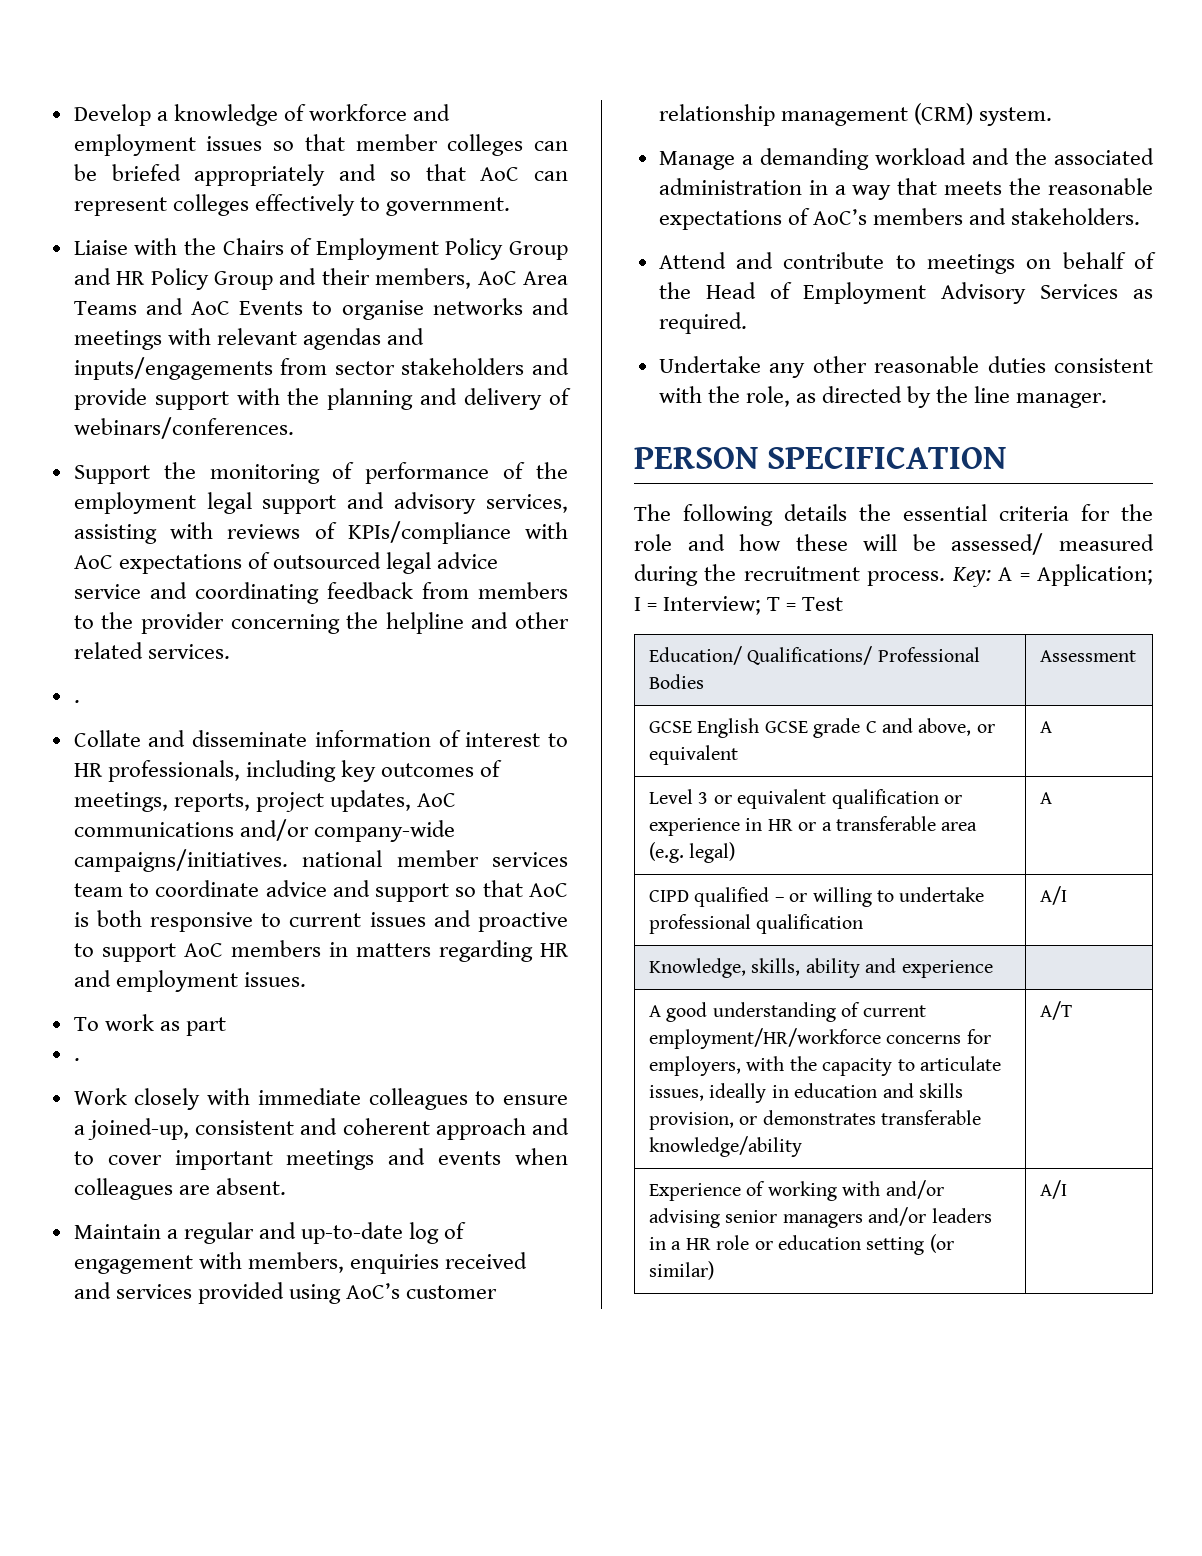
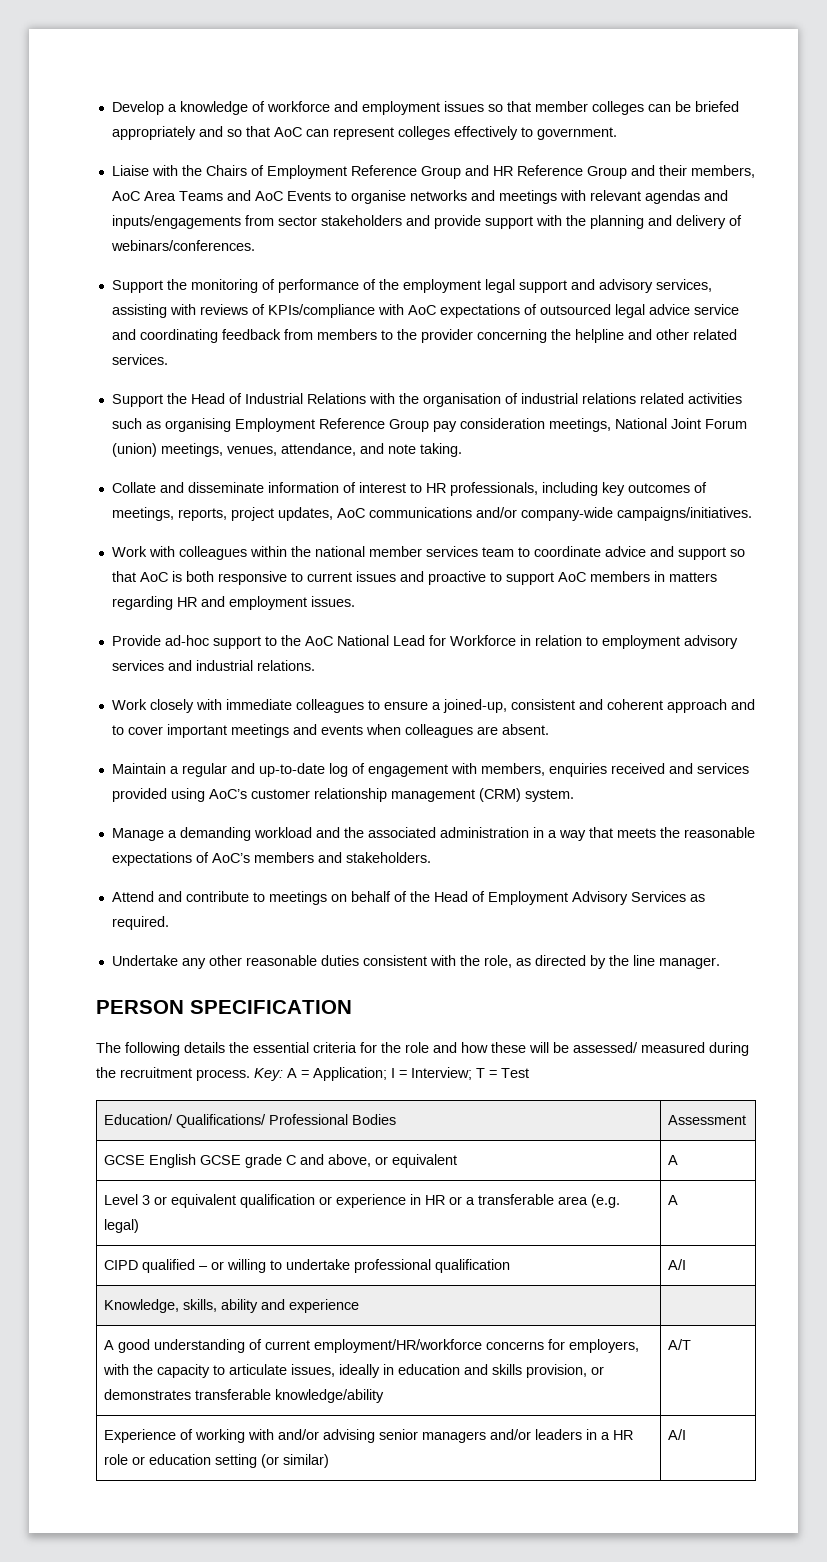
- Liaise with the Chairs of Employment Policy Group and HR Policy Group and their members, AoC Area Teams and AoC Events to organise networks and meetings with relevant agendas and inputs/engagements from sector stakeholders and provide support with the planning and delivery of webinars/conferences.
+ Liaise with the Chairs of Employment Reference Group and HR Reference Group and their members, AoC Area Teams and AoC Events to organise networks and meetings with relevant agendas and inputs/engagements from sector stakeholders and provide support with the planning and delivery of webinars/conferences.
  Support the monitoring of performance of the employment legal support and advisory services, assisting with reviews of KPIs/compliance with AoC expectations of outsourced legal advice service and coordinating feedback from members to the provider concerning the helpline and other related services.
- .
+ Support the Head of Industrial Relations with the organisation of industrial relations related activities such as organising Employment Reference Group pay consideration meetings, National Joint Forum (union) meetings, venues, attendance, and note taking.
- Collate and disseminate information of interest to HR professionals, including key outcomes of meetings, reports, project updates, AoC communications and/or company-wide campaigns/initiatives. national member services team to coordinate advice and support so that AoC is both responsive to current issues and proactive to support AoC members in matters regarding HR and employment issues.
+ Collate and disseminate information of interest to HR professionals, including key outcomes of meetings, reports, project updates, AoC communications and/or company-wide campaigns/initiatives.
+ Work with colleagues within the national member services team to coordinate advice and support so that AoC is both responsive to current issues and proactive to support AoC members in matters regarding HR and employment issues.
- To work as part
- .
+ Provide ad-hoc support to the AoC National Lead for Workforce in relation to employment advisory services and industrial relations.

